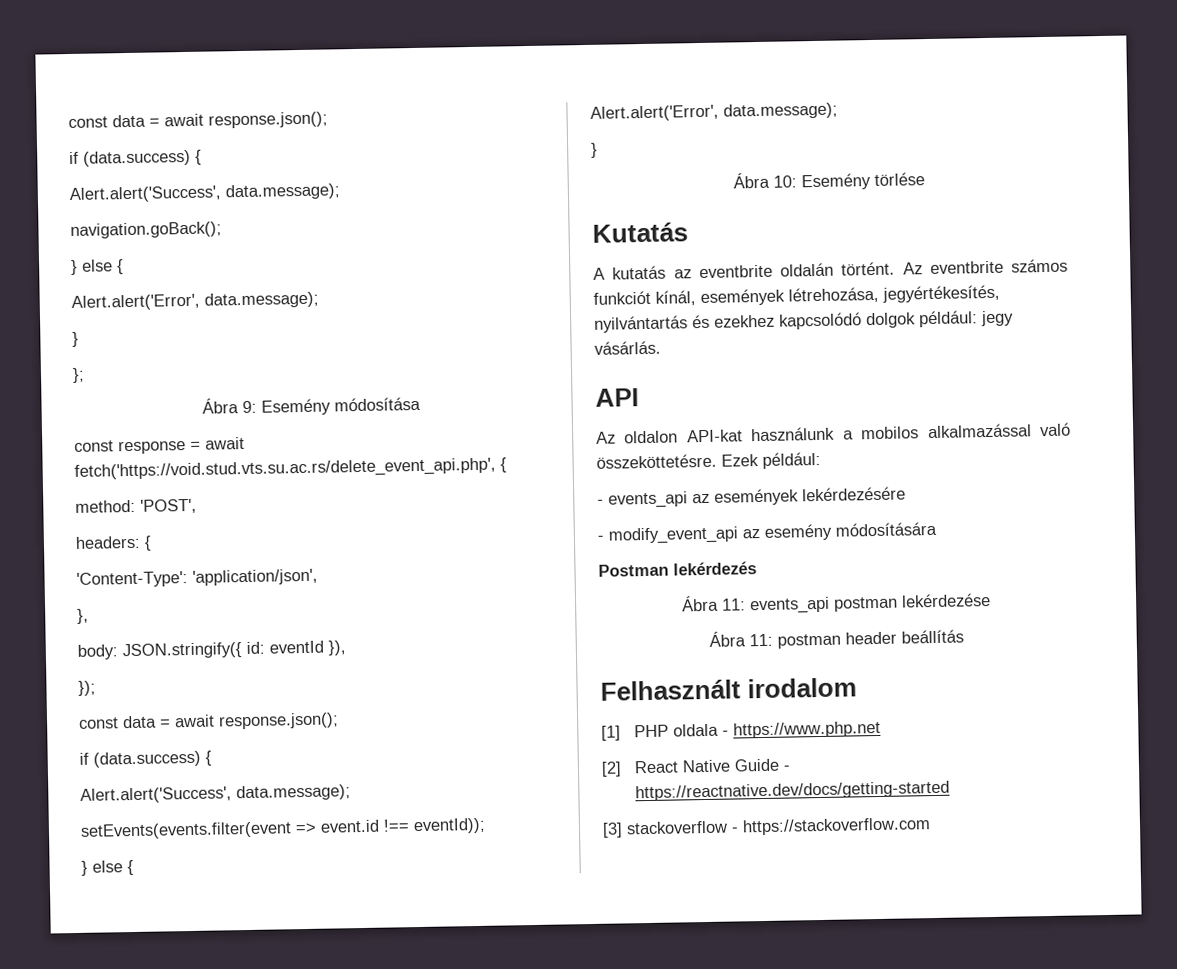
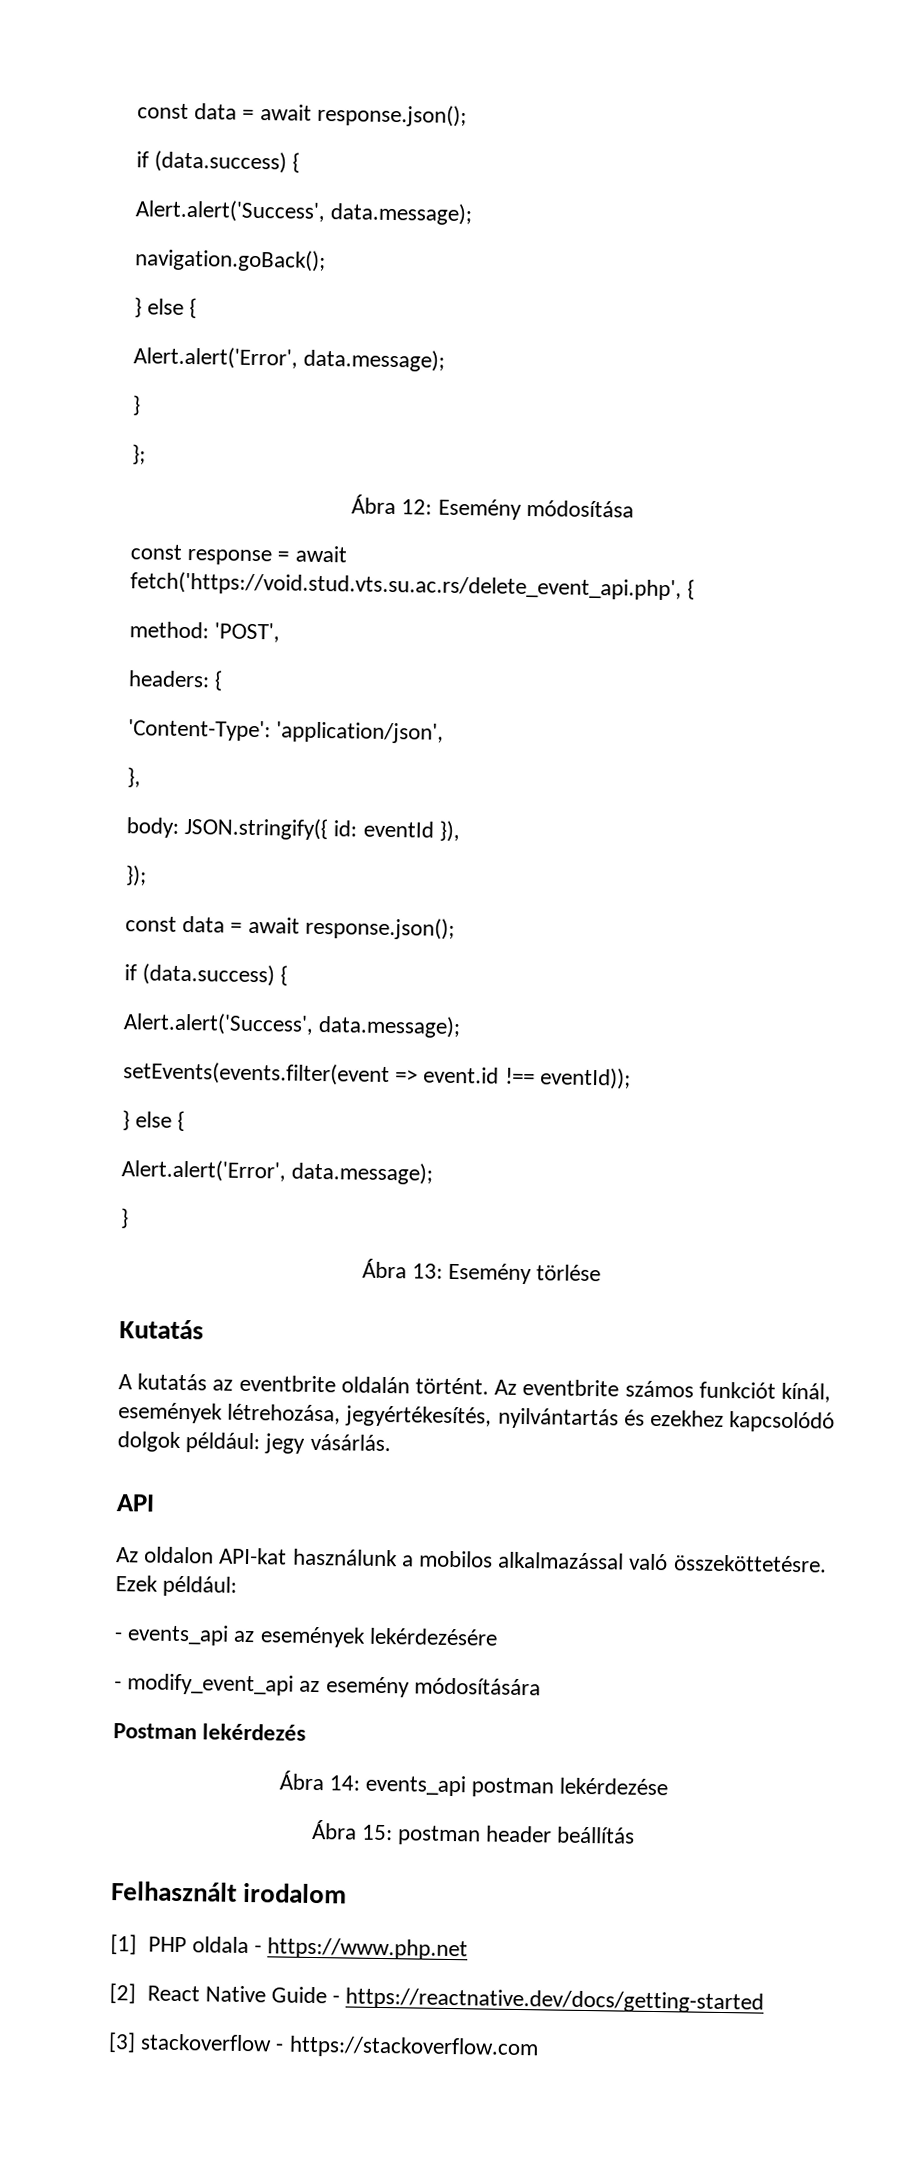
- Ábra 9: Esemény módosítása
+ Ábra 12: Esemény módosítása
- Ábra 10: Esemény törlése
+ Ábra 13: Esemény törlése
- Ábra 11: events_api postman lekérdezése
+ Ábra 14: events_api postman lekérdezése
- Ábra 11: postman header beállítás
+ Ábra 15: postman header beállítás

